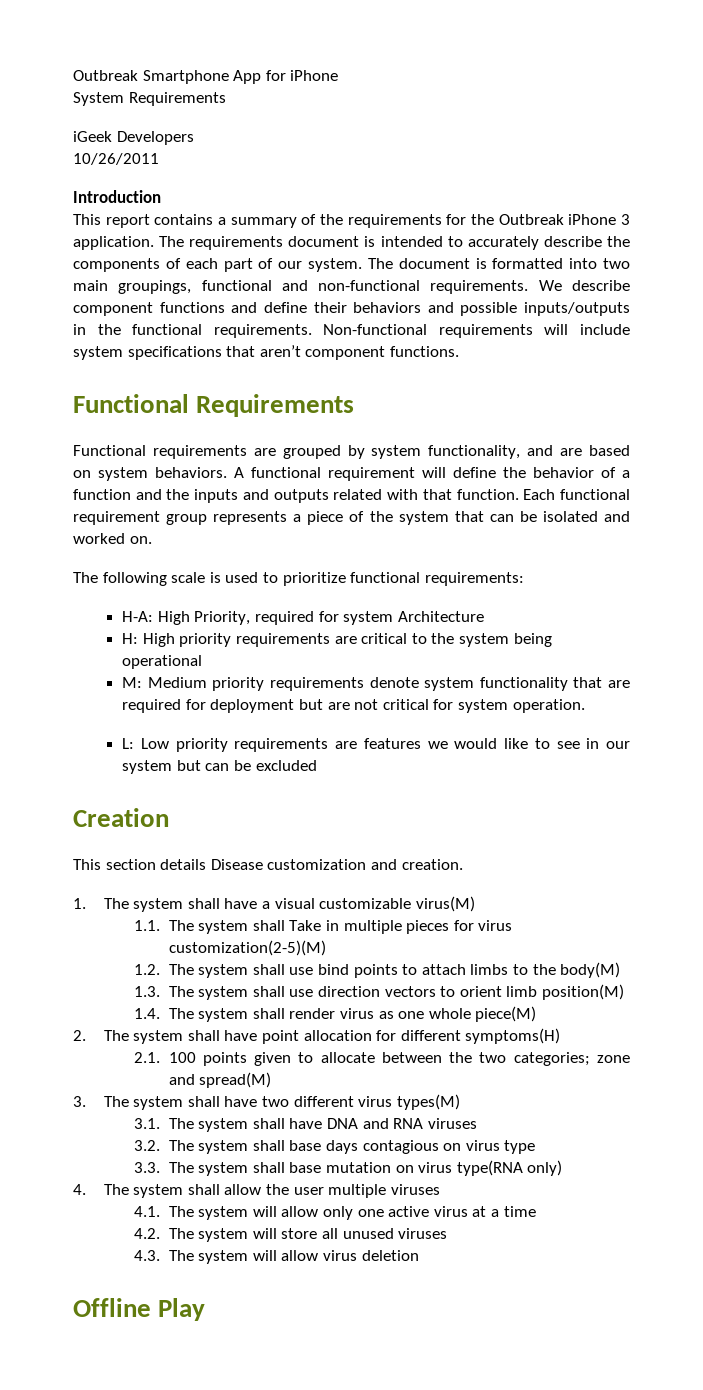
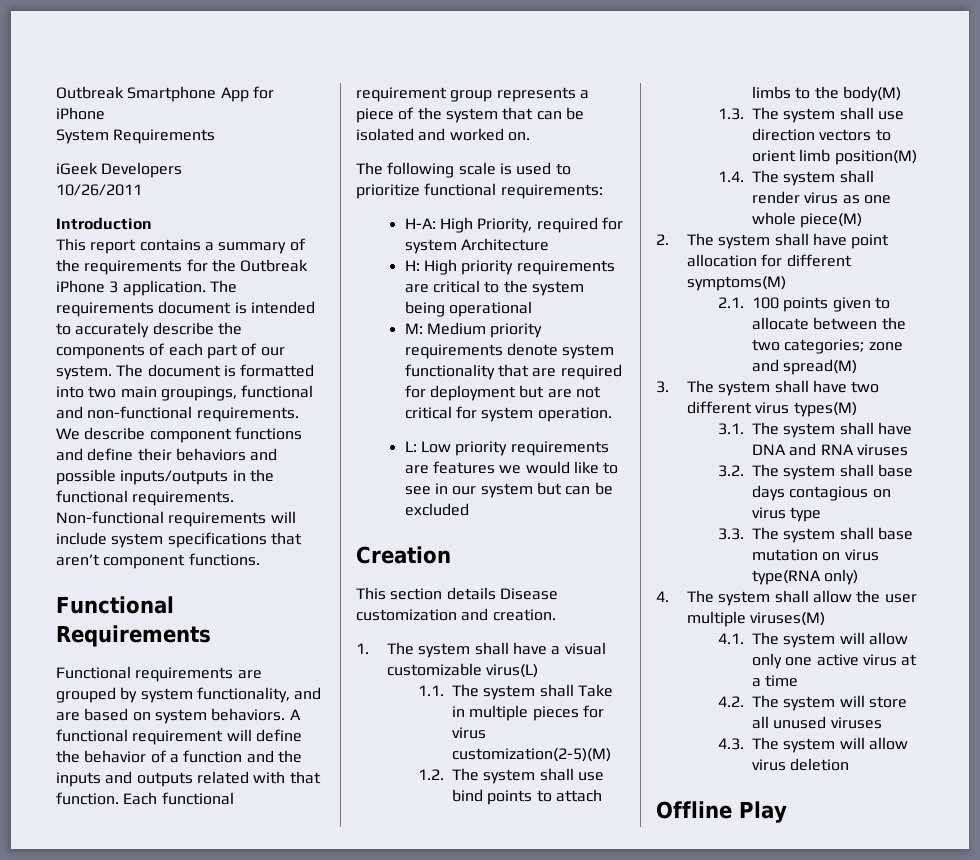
- 1. The system shall have a visual customizable virus(M)
+ 1. The system shall have a visual customizable virus(L)
- 2. The system shall have point allocation for different symptoms(H)
+ 2. The system shall have point allocation for different symptoms(M)
- 4. The system shall allow the user multiple viruses
+ 4. The system shall allow the user multiple viruses(M)

